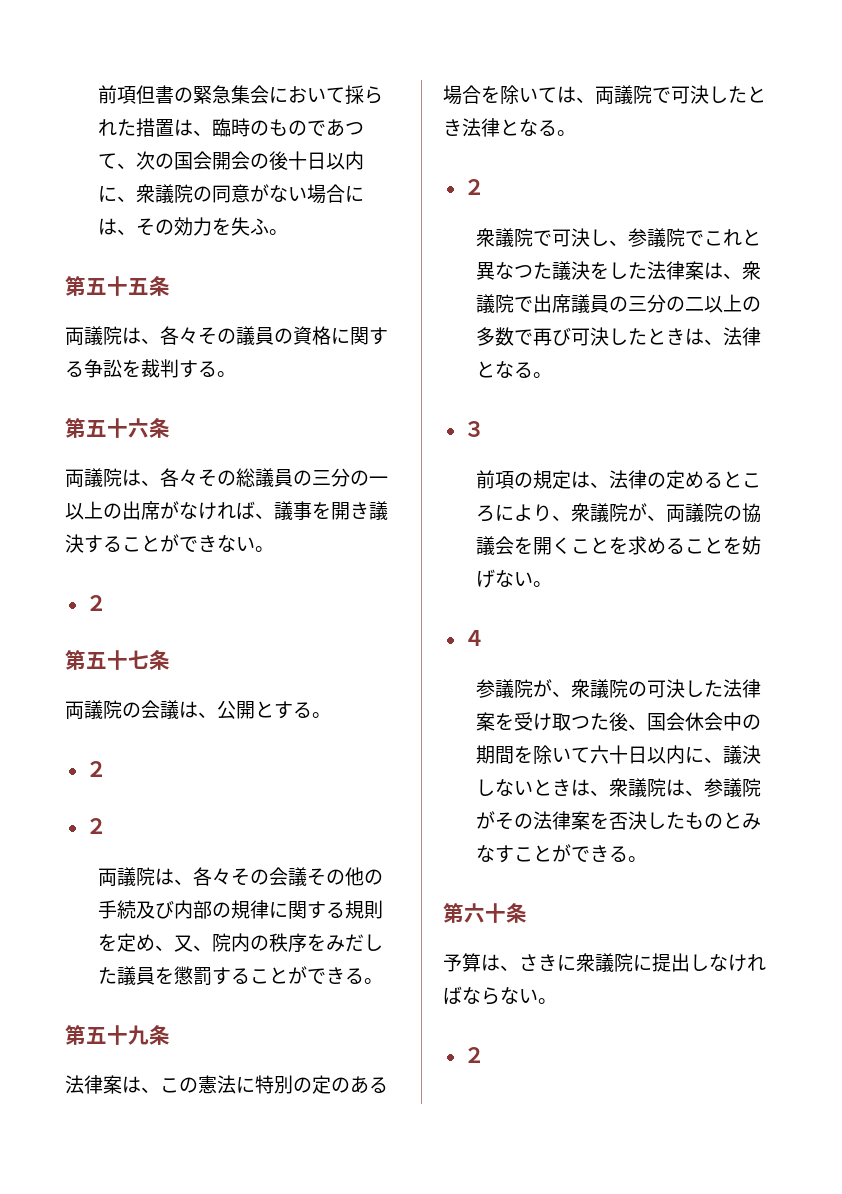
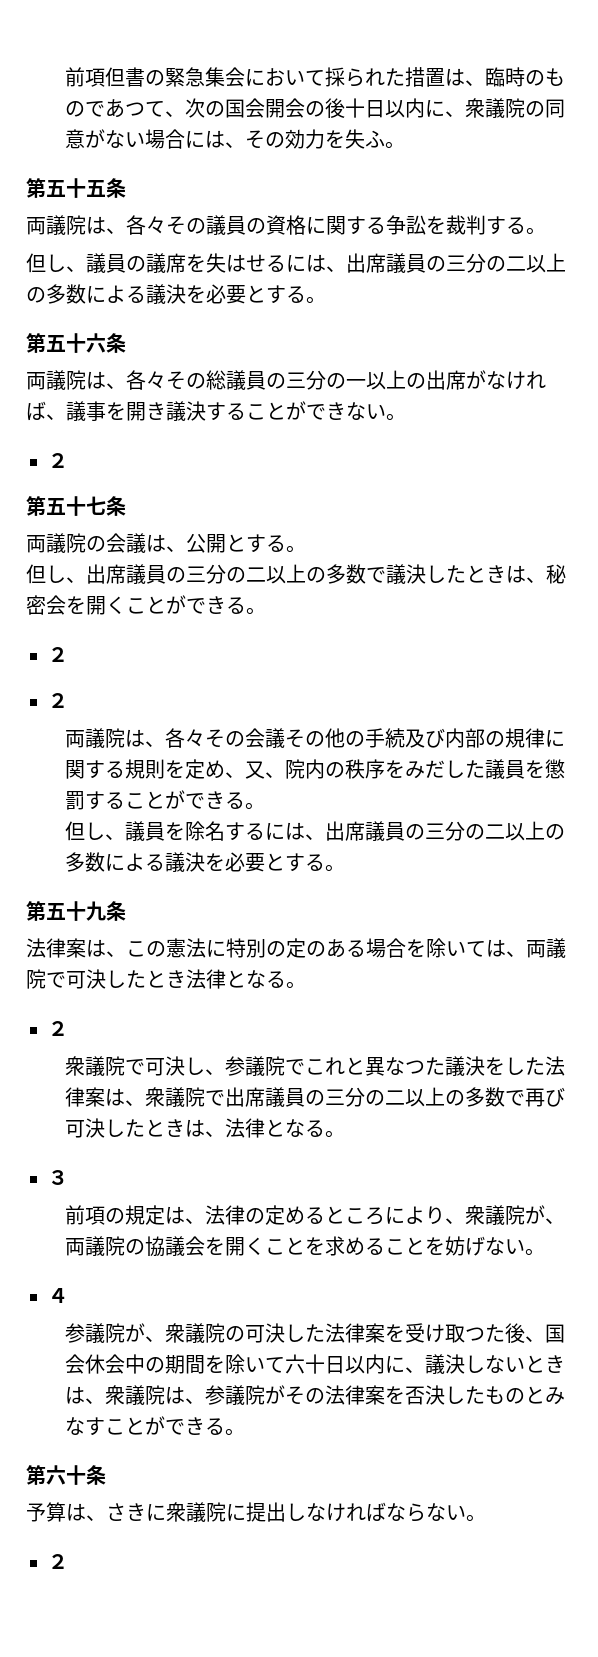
+ 但し、議員の議席を失はせるには、出席議員の三分の二以上の多数による議決を必要とする。
+ 但し、出席議員の三分の二以上の多数で議決したときは、秘密会を開くことができる。
+ 但し、議員を除名するには、出席議員の三分の二以上の多数による議決を必要とする。

